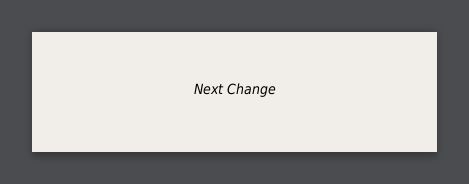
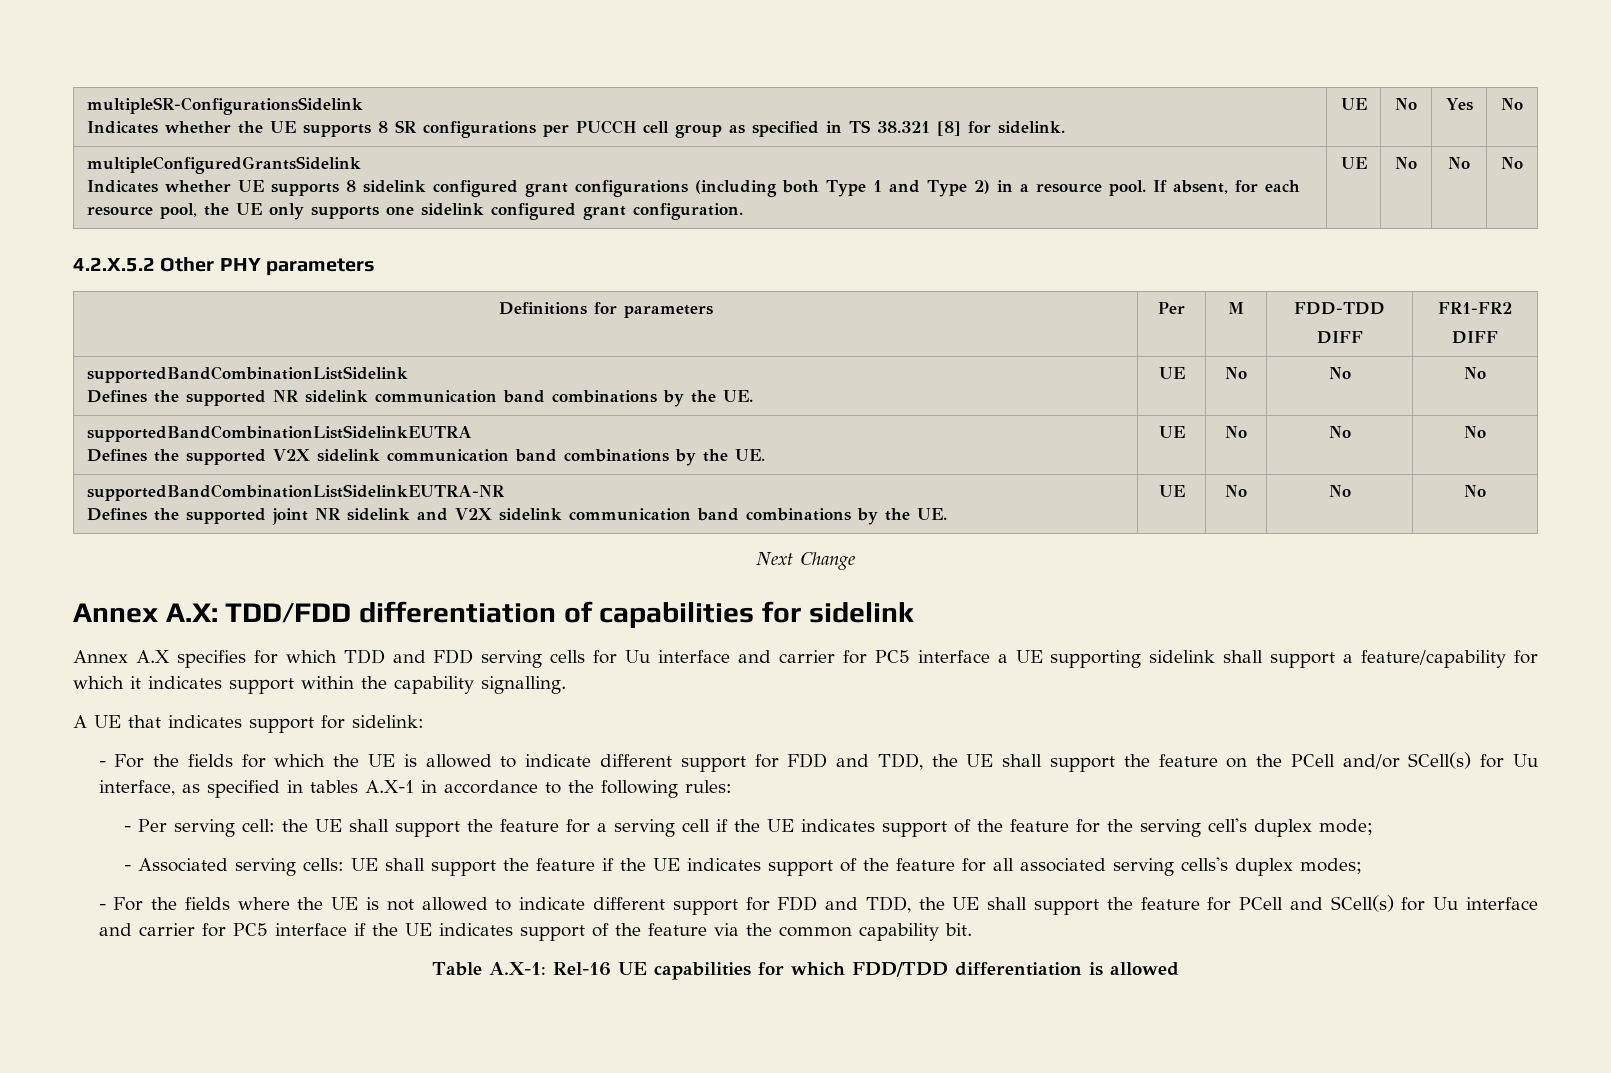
+ multipleSR-ConfigurationsSidelink
+ Indicates whether the UE supports 8 SR configurations per PUCCH cell group as specified in TS 38.321 [8] for sidelink. | UE | No | Yes | No
+ multipleConfiguredGrantsSidelink
+ Indicates whether UE supports 8 sidelink configured grant configurations (including both Type 1 and Type 2) in a resource pool. If absent, for each resource pool, the UE only supports one sidelink configured grant configuration. | UE | No | No | No
+ 4.2.X.5.2 Other PHY parameters
+ Definitions for parameters | Per | M | FDD-TDD
+ DIFF | FR1-FR2
+ DIFF
+ supportedBandCombinationListSidelink
+ Defines the supported NR sidelink communication band combinations by the UE. | UE | No | No | No
+ supportedBandCombinationListSidelinkEUTRA
+ Defines the supported V2X sidelink communication band combinations by the UE. | UE | No | No | No
+ supportedBandCombinationListSidelinkEUTRA-NR
+ Defines the supported joint NR sidelink and V2X sidelink communication band combinations by the UE. | UE | No | No | No
  Next Change
+ Annex A.X: TDD/FDD differentiation of capabilities for sidelink
+ Annex A.X specifies for which TDD and FDD serving cells for Uu interface and carrier for PC5 interface a UE supporting sidelink shall support a feature/capability for which it indicates support within the capability signalling.
+ A UE that indicates support for sidelink:
+ - For the fields for which the UE is allowed to indicate different support for FDD and TDD, the UE shall support the feature on the PCell and/or SCell(s) for Uu interface, as specified in tables A.X-1 in accordance to the following rules:
+ - Per serving cell: the UE shall support the feature for a serving cell if the UE indicates support of the feature for the serving cell's duplex mode;
+ - Associated serving cells: UE shall support the feature if the UE indicates support of the feature for all associated serving cells's duplex modes;
+ - For the fields where the UE is not allowed to indicate different support for FDD and TDD, the UE shall support the feature for PCell and SCell(s) for Uu interface and carrier for PC5 interface if the UE indicates support of the feature via the common capability bit.
+ Table A.X-1: Rel-16 UE capabilities for which FDD/TDD differentiation is allowed

